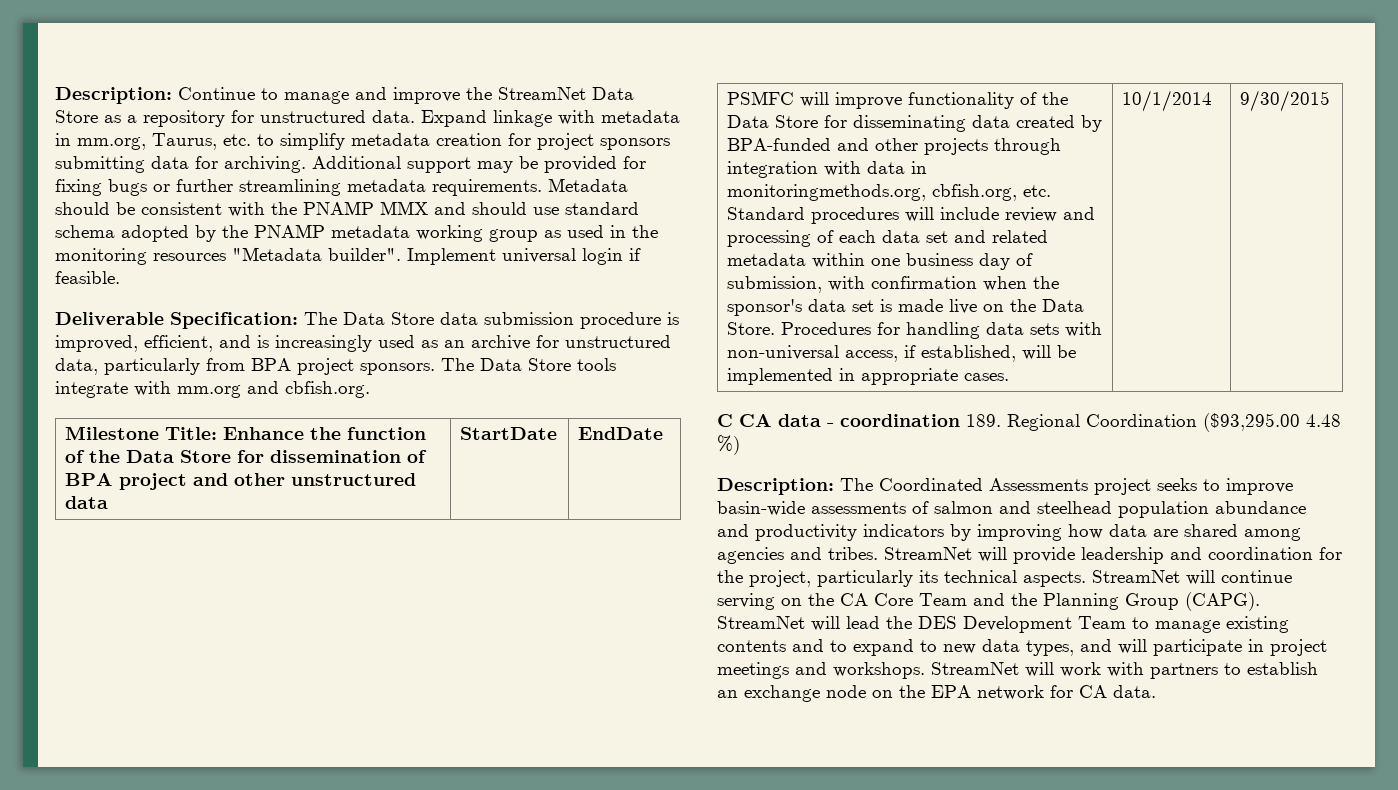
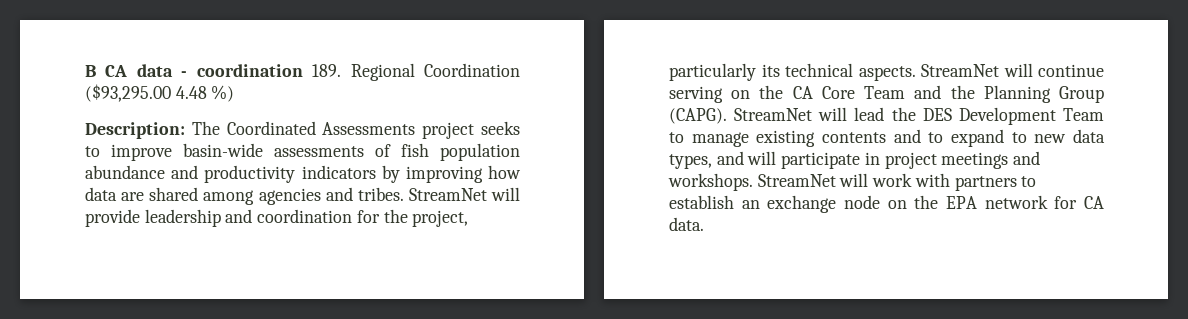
- Description: Continue to manage and improve the StreamNet Data Store as a repository for unstructured data. Expand linkage with metadata in mm.org, Taurus, etc. to simplify metadata creation for project sponsors submitting data for archiving. Additional support may be provided for fixing bugs or further streamlining metadata requirements. Metadata should be consistent with the PNAMP MMX and should use standard schema adopted by the PNAMP metadata working group as used in the monitoring resources "Metadata builder". Implement universal login if feasible.
- Deliverable Specification: The Data Store data submission procedure is improved, efficient, and is increasingly used as an archive for unstructured data, particularly from BPA project sponsors. The Data Store tools integrate with mm.org and cbfish.org.
- Milestone Title: Enhance the function of the Data Store for dissemination of BPA project and other unstructured data | StartDate | EndDate
- PSMFC will improve functionality of the Data Store for disseminating data created by BPA-funded and other projects through integration with data in monitoringmethods.org, cbfish.org, etc. Standard procedures will include review and processing of each data set and related metadata within one business day of submission, with confirmation when the sponsor's data set is made live on the Data Store. Procedures for handling data sets with non-universal access, if established, will be implemented in appropriate cases. | 10/1/2014 | 9/30/2015
- C CA data - coordination 189. Regional Coordination ($93,295.00 4.48 %)
+ B CA data - coordination 189. Regional Coordination ($93,295.00 4.48 %)
- Description: The Coordinated Assessments project seeks to improve basin-wide assessments of salmon and steelhead population abundance and productivity indicators by improving how data are shared among agencies and tribes.
+ Description: The Coordinated Assessments project seeks to improve basin-wide assessments of fish population abundance and productivity indicators by improving how data are shared among agencies and tribes.

